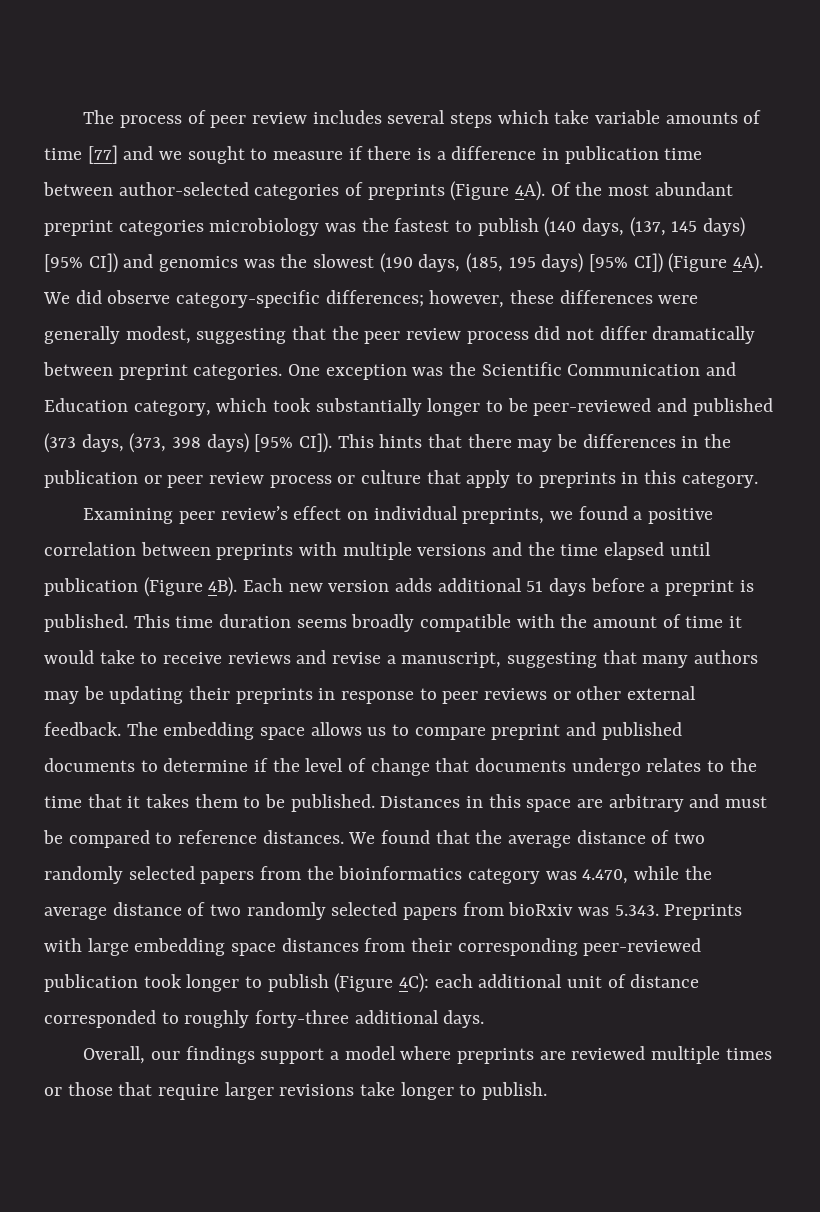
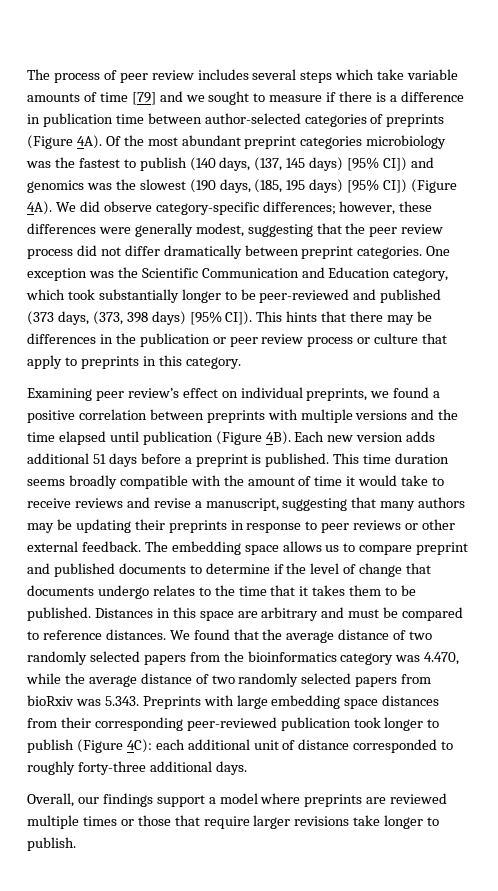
- The process of peer review includes several steps which take variable amounts of time [77] and we sought to measure if there is a difference in publication time between author-selected categories of preprints (Figure 4A).
+ The process of peer review includes several steps which take variable amounts of time [79] and we sought to measure if there is a difference in publication time between author-selected categories of preprints (Figure 4A).

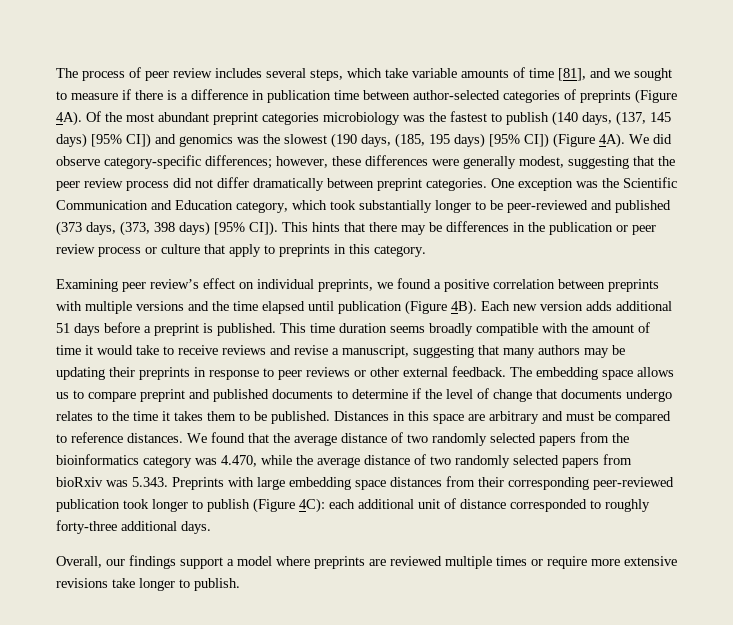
- The process of peer review includes several steps which take variable amounts of time [79] and we sought to measure if there is a difference in publication time between author-selected categories of preprints (Figure 4A).
+ The process of peer review includes several steps, which take variable amounts of time [81], and we sought to measure if there is a difference in publication time between author-selected categories of preprints (Figure 4A).
- The embedding space allows us to compare preprint and published documents to determine if the level of change that documents undergo relates to the time that it takes them to be published.
+ The embedding space allows us to compare preprint and published documents to determine if the level of change that documents undergo relates to the time it takes them to be published.
- Overall, our findings support a model where preprints are reviewed multiple times or those that require larger revisions take longer to publish.
+ Overall, our findings support a model where preprints are reviewed multiple times or require more extensive revisions take longer to publish.

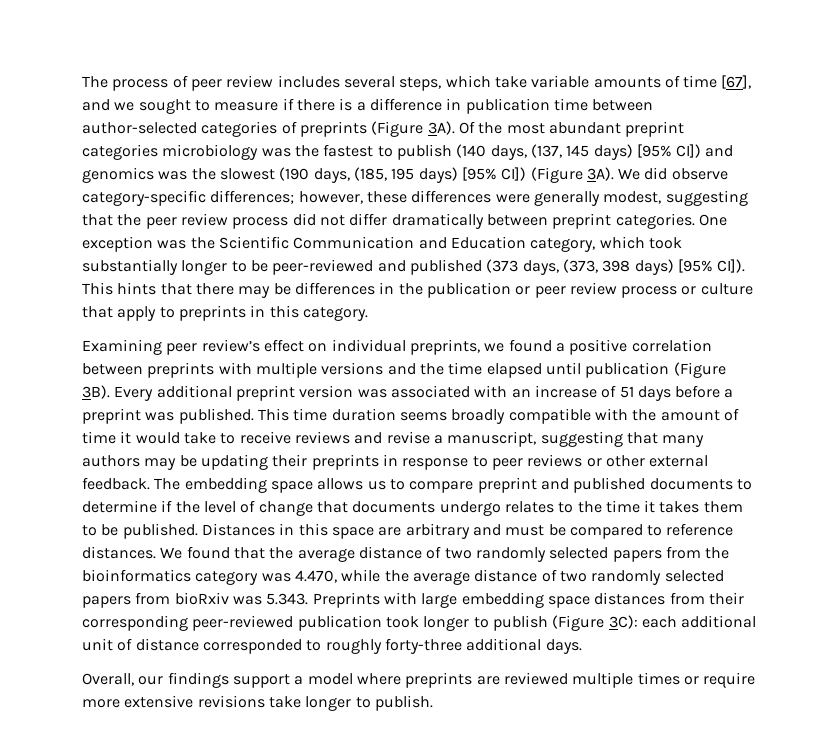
- The process of peer review includes several steps, which take variable amounts of time [81], and we sought to measure if there is a difference in publication time between author-selected categories of preprints (Figure 4A).
+ The process of peer review includes several steps, which take variable amounts of time [67], and we sought to measure if there is a difference in publication time between author-selected categories of preprints (Figure 3A).
- Of the most abundant preprint categories microbiology was the fastest to publish (140 days, (137, 145 days) [95% CI]) and genomics was the slowest (190 days, (185, 195 days) [95% CI]) (Figure 4A).
+ Of the most abundant preprint categories microbiology was the fastest to publish (140 days, (137, 145 days) [95% CI]) and genomics was the slowest (190 days, (185, 195 days) [95% CI]) (Figure 3A).
- Examining peer review’s effect on individual preprints, we found a positive correlation between preprints with multiple versions and the time elapsed until publication (Figure 4B). Each new version adds additional 51 days before a preprint is published.
+ Examining peer review’s effect on individual preprints, we found a positive correlation between preprints with multiple versions and the time elapsed until publication (Figure 3B). Every additional preprint version was associated with an increase of 51 days before a preprint was published.
- We found that the average distance of two randomly selected papers from the bioinformatics category was 4.470, while the average distance of two randomly selected papers from bioRxiv was 5.343. Preprints with large embedding space distances from their corresponding peer-reviewed publication took longer to publish (Figure 4C): each additional unit of distance corresponded to roughly forty-three additional days.
+ We found that the average distance of two randomly selected papers from the bioinformatics category was 4.470, while the average distance of two randomly selected papers from bioRxiv was 5.343. Preprints with large embedding space distances from their corresponding peer-reviewed publication took longer to publish (Figure 3C): each additional unit of distance corresponded to roughly forty-three additional days.

